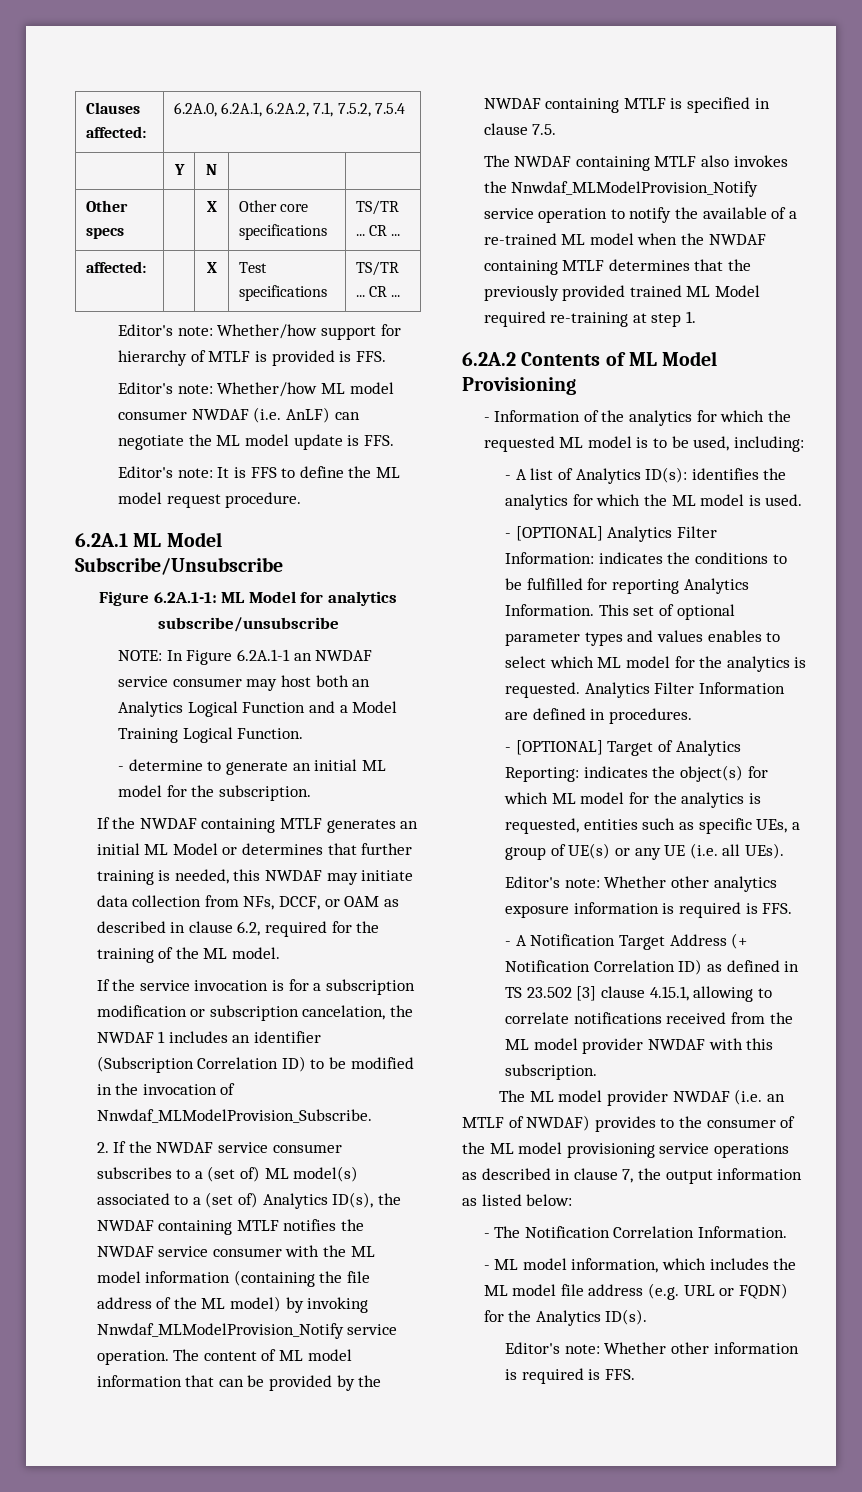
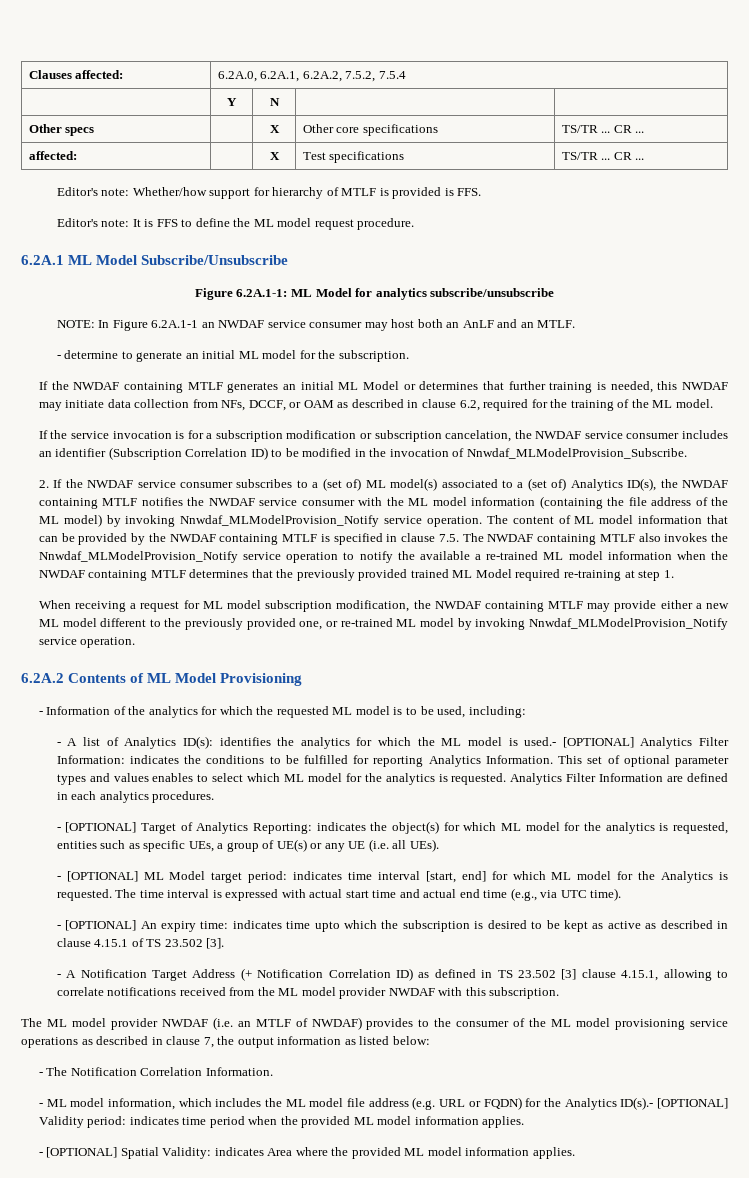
- Clauses affected: | 6.2A.0, 6.2A.1, 6.2A.2, 7.1, 7.5.2, 7.5.4
+ Clauses affected: | 6.2A.0, 6.2A.1, 6.2A.2, 7.5.2, 7.5.4
- Editor's note: Whether/how ML model consumer NWDAF (i.e. AnLF) can negotiate the ML model update is FFS.
- NOTE: In Figure 6.2A.1-1 an NWDAF service consumer may host both an Analytics Logical Function and a Model Training Logical Function.
+ NOTE: In Figure 6.2A.1-1 an NWDAF service consumer may host both an AnLF and an MTLF.
- If the service invocation is for a subscription modification or subscription cancelation, the NWDAF 1 includes an identifier (Subscription Correlation ID) to be modified in the invocation of Nnwdaf_MLModelProvision_Subscribe.
+ If the service invocation is for a subscription modification or subscription cancelation, the NWDAF service consumer includes an identifier (Subscription Correlation ID) to be modified in the invocation of Nnwdaf_MLModelProvision_Subscribe.
- The content of ML model information that can be provided by the NWDAF containing MTLF is specified in clause 7.5.
- The NWDAF containing MTLF also invokes the Nnwdaf_MLModelProvision_Notify service operation to notify the available of a re-trained ML model when the NWDAF containing MTLF determines that the previously provided trained ML Model required re-training at step 1.
+ The content of ML model information that can be provided by the NWDAF containing MTLF is specified in clause 7.5. The NWDAF containing MTLF also invokes the Nnwdaf_MLModelProvision_Notify service operation to notify the available a re-trained ML model information when the NWDAF containing MTLF determines that the previously provided trained ML Model required re-training at step 1.
+ When receiving a request for ML model subscription modification, the NWDAF containing MTLF may provide either a new ML model different to the previously provided one, or re-trained ML model by invoking Nnwdaf_MLModelProvision_Notify service operation.
- - A list of Analytics ID(s): identifies the analytics for which the ML model is used.
- - [OPTIONAL] Analytics Filter Information: indicates the conditions to be fulfilled for reporting Analytics Information.
+ - A list of Analytics ID(s): identifies the analytics for which the ML model is used.- [OPTIONAL] Analytics Filter Information: indicates the conditions to be fulfilled for reporting Analytics Information.
- Analytics Filter Information are defined in procedures.
+ Analytics Filter Information are defined in each analytics procedures.
- Editor's note: Whether other analytics exposure information is required is FFS.
+ - [OPTIONAL] ML Model target period: indicates time interval [start, end] for which ML model for the Analytics is requested. The time interval is expressed with actual start time and actual end time (e.g., via UTC time).
+ - [OPTIONAL] An expiry time: indicates time upto which the subscription is desired to be kept as active as described in clause 4.15.1 of TS 23.502 [3].
- - ML model information, which includes the ML model file address (e.g. URL or FQDN) for the Analytics ID(s).
- Editor's note: Whether other information is required is FFS.
+ - ML model information, which includes the ML model file address (e.g. URL or FQDN) for the Analytics ID(s).- [OPTIONAL] Validity period: indicates time period when the provided ML model information applies.
+ - [OPTIONAL] Spatial Validity: indicates Area where the provided ML model information applies.

